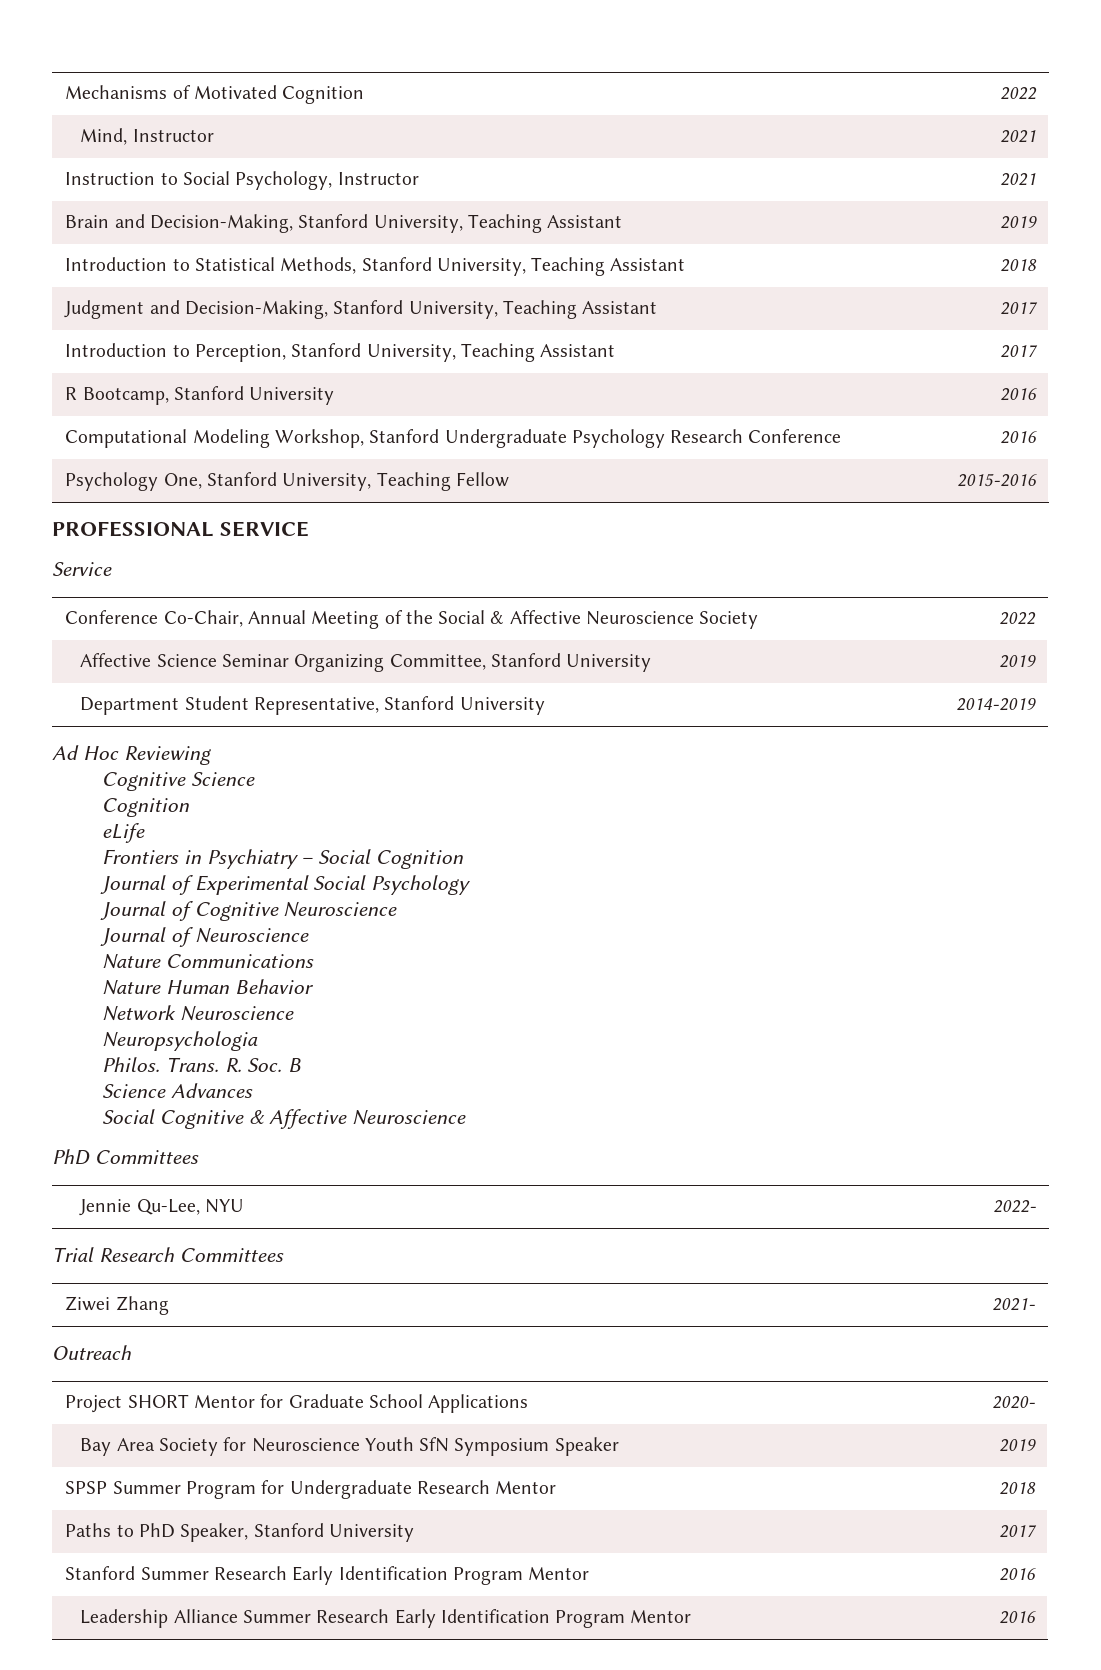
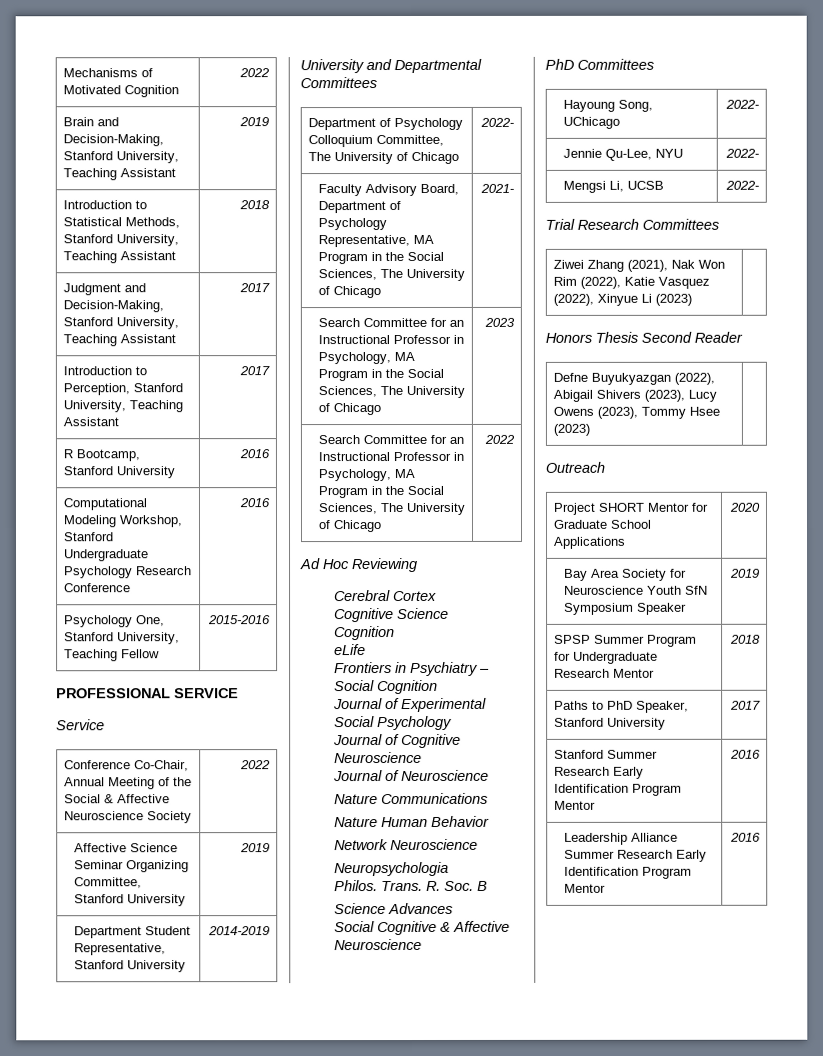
- Mind, Instructor | 2021
- Instruction to Social Psychology, Instructor | 2021
+ University and Departmental Committees
+ Department of Psychology Colloquium Committee, The University of Chicago | 2022-
+ Faculty Advisory Board, Department of Psychology Representative, MA Program in the Social Sciences, The University of Chicago | 2021-
+ Search Committee for an Instructional Professor in Psychology, MA Program in the Social Sciences, The University of Chicago | 2023
+ Search Committee for an Instructional Professor in Psychology, MA Program in the Social Sciences, The University of Chicago | 2022
+ Cerebral Cortex
+ Hayoung Song, UChicago | 2022-
+ Mengsi Li, UCSB | 2022-
- Ziwei Zhang | 2021-
+ Ziwei Zhang (2021), Nak Won Rim (2022), Katie Vasquez (2022), Xinyue Li (2023) |
+ Honors Thesis Second Reader
+ Defne Buyukyazgan (2022), Abigail Shivers (2023), Lucy Owens (2023), Tommy Hsee (2023) |
- Project SHORT Mentor for Graduate School Applications | 2020-
+ Project SHORT Mentor for Graduate School Applications | 2020

